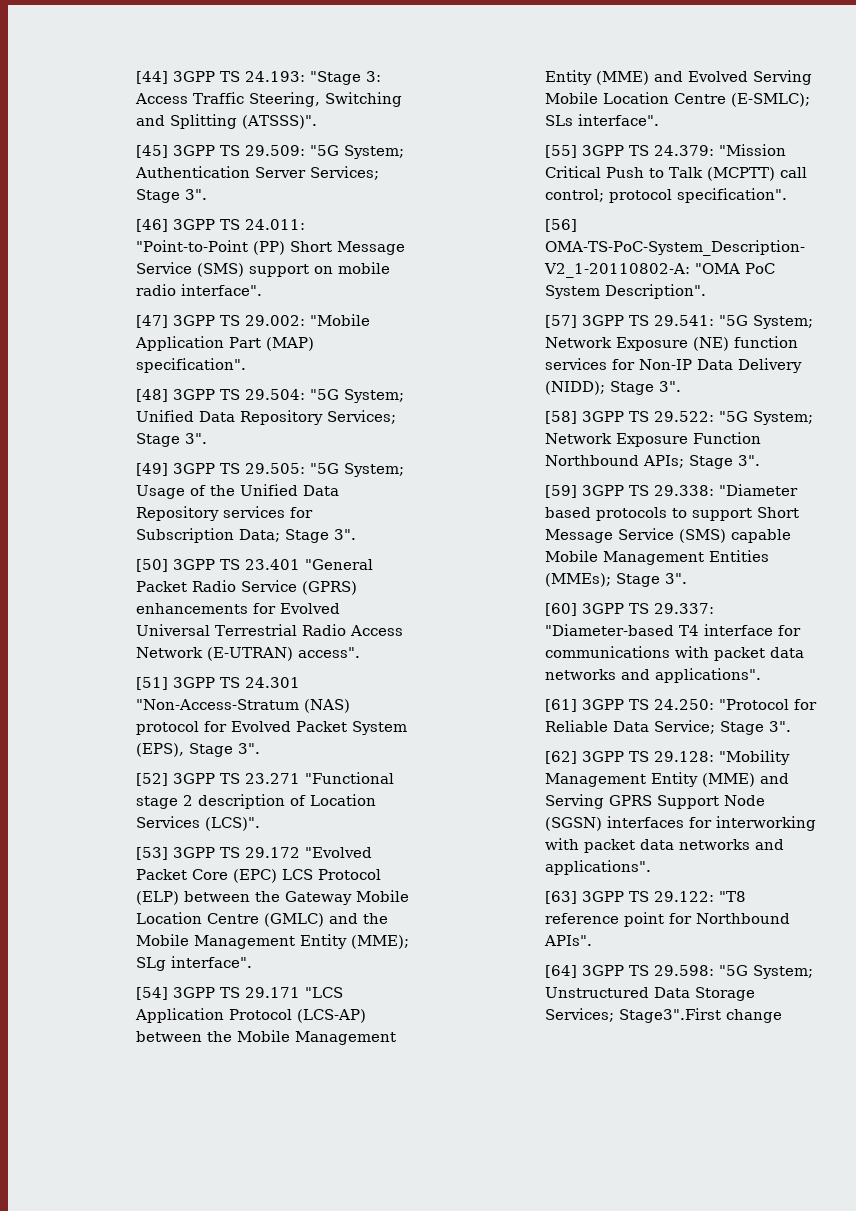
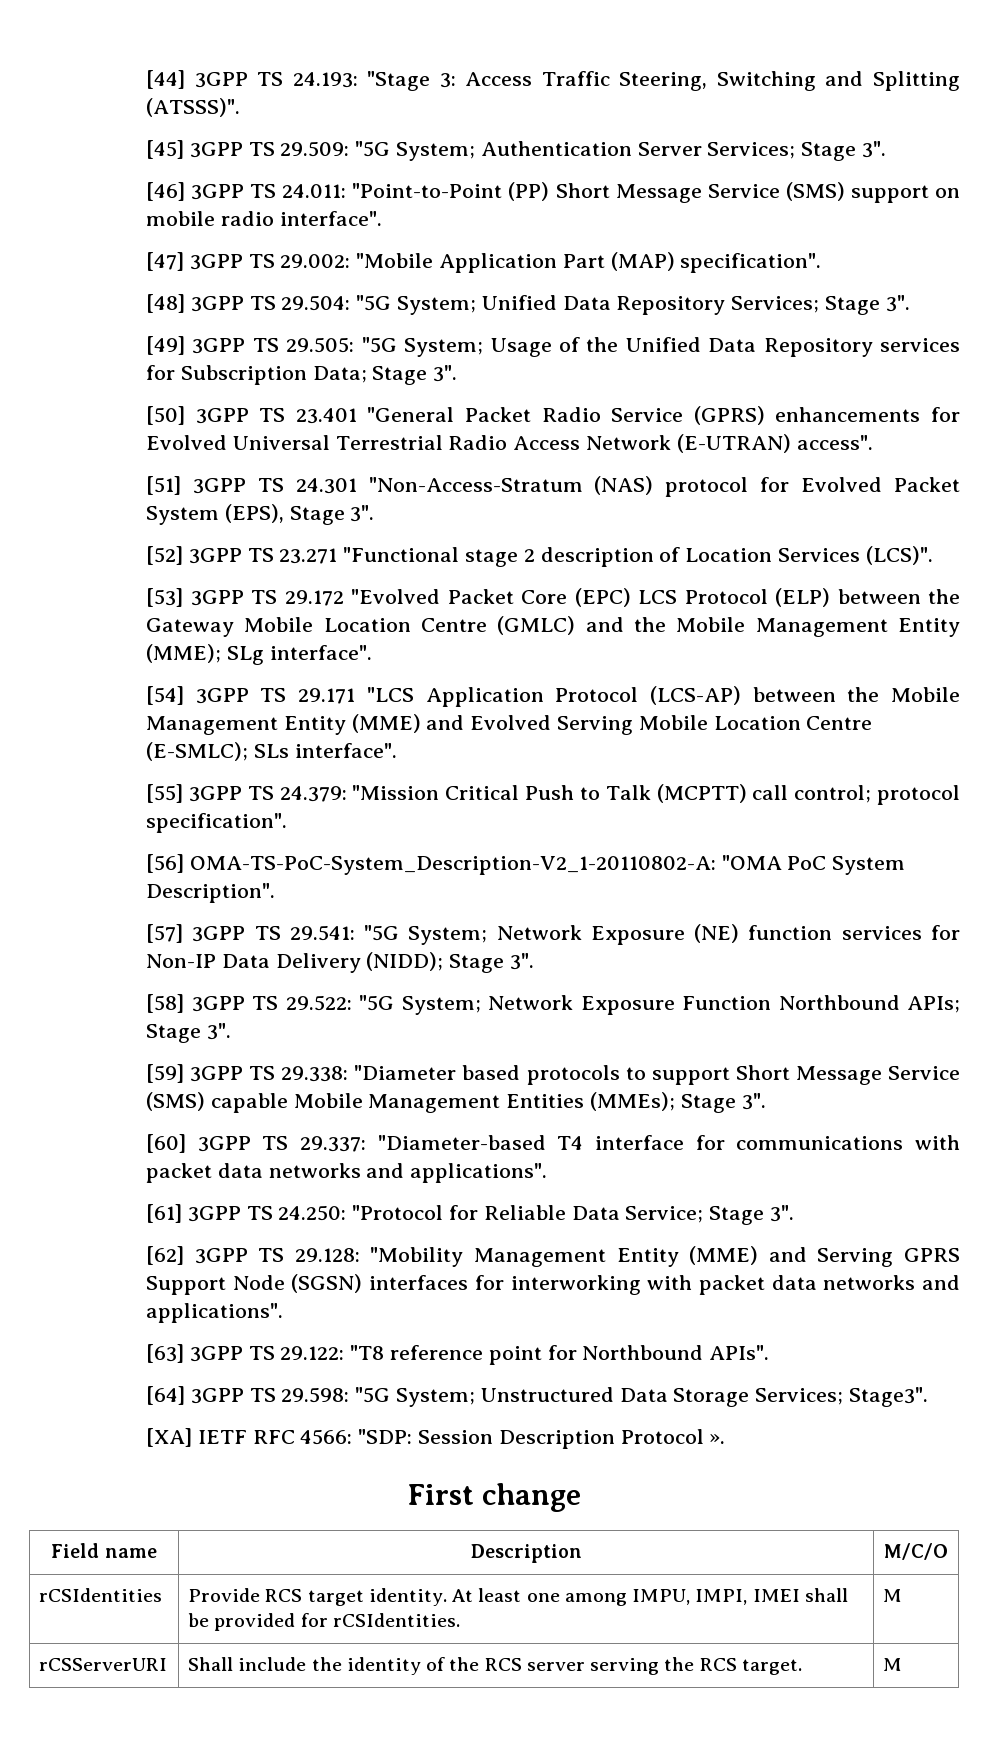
- [64] 3GPP TS 29.598: "5G System; Unstructured Data Storage Services; Stage3".First change
+ [64] 3GPP TS 29.598: "5G System; Unstructured Data Storage Services; Stage3".
+ [XA] IETF RFC 4566: "SDP: Session Description Protocol ».
+ First change
+ Field name | Description | M/C/O
+ rCSIdentities | Provide RCS target identity. At least one among IMPU, IMPI, IMEI shall be provided for rCSIdentities. | M
+ rCSServerURI | Shall include the identity of the RCS server serving the RCS target. | M

